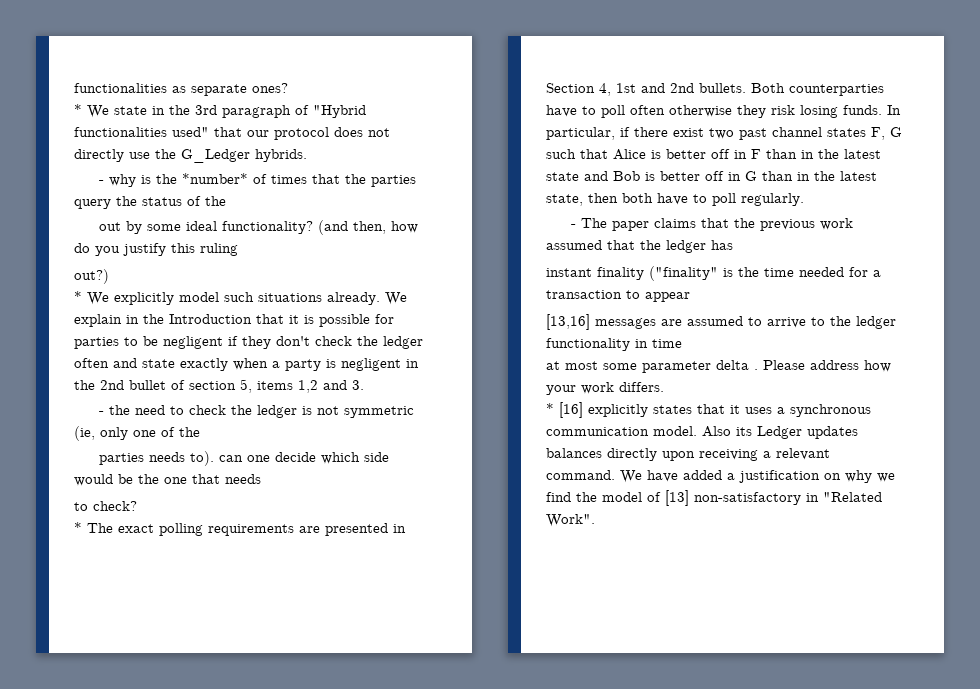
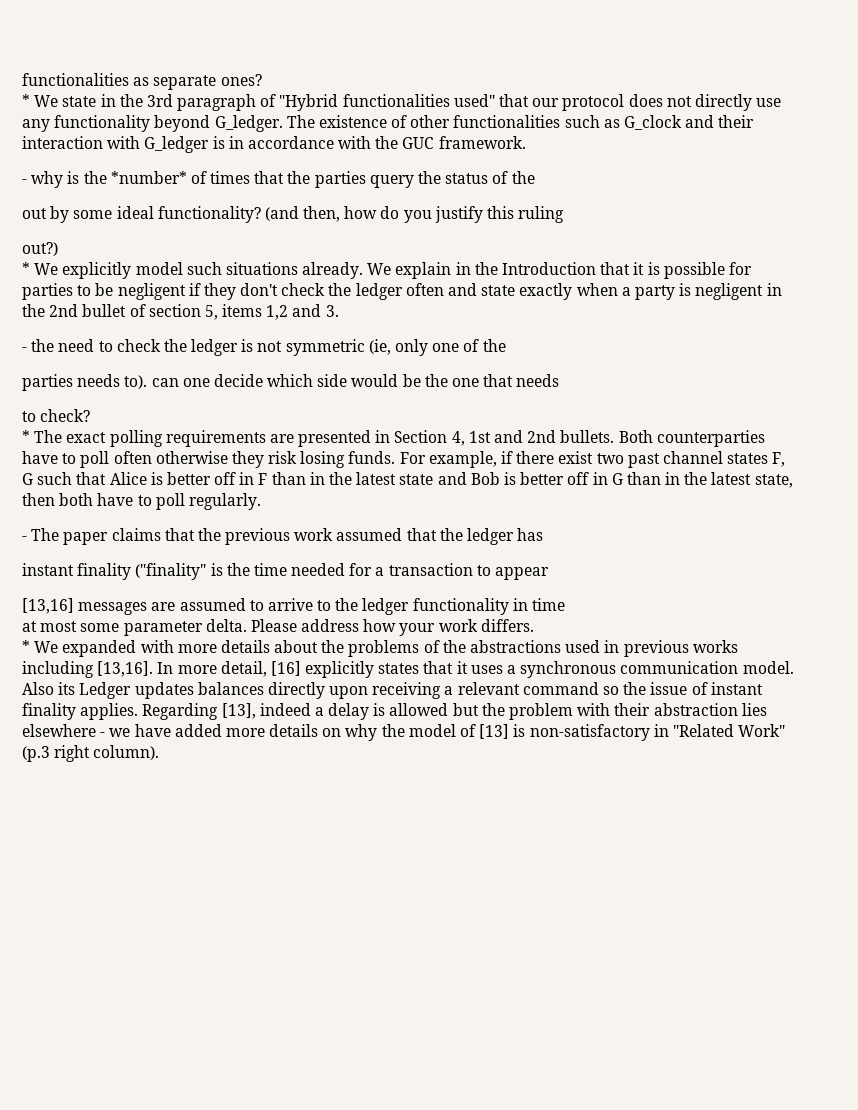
- * We state in the 3rd paragraph of "Hybrid functionalities used" that our protocol does not directly use the G_Ledger hybrids.
+ * We state in the 3rd paragraph of "Hybrid functionalities used" that our protocol does not directly use any functionality beyond G_ledger. The existence of other functionalities such as G_clock and their interaction with G_ledger is in accordance with the GUC framework.
- In particular, if there exist two past channel states F, G such that Alice is better off in F than in the latest state and Bob is better off in G than in the latest state, then both have to poll regularly.
+ For example, if there exist two past channel states F, G such that Alice is better off in F than in the latest state and Bob is better off in G than in the latest state, then both have to poll regularly.
- at most some parameter delta .
+ at most some parameter delta.
- * [16] explicitly states that it uses a synchronous communication model.
+ * We expanded with more details about the problems of the abstractions used in previous works including [13,16]. In more detail, [16] explicitly states that it uses a synchronous communication model.
- Also its Ledger updates balances directly upon receiving a relevant command. We have added a justification on why we find the model of [13] non-satisfactory in "Related Work".
+ Also its Ledger updates balances directly upon receiving a relevant command so the issue of instant finality applies. Regarding [13], indeed a delay is allowed but the problem with their abstraction lies elsewhere - we have added more details on why the model of [13] is non-satisfactory in "Related Work" (p.3 right column).

